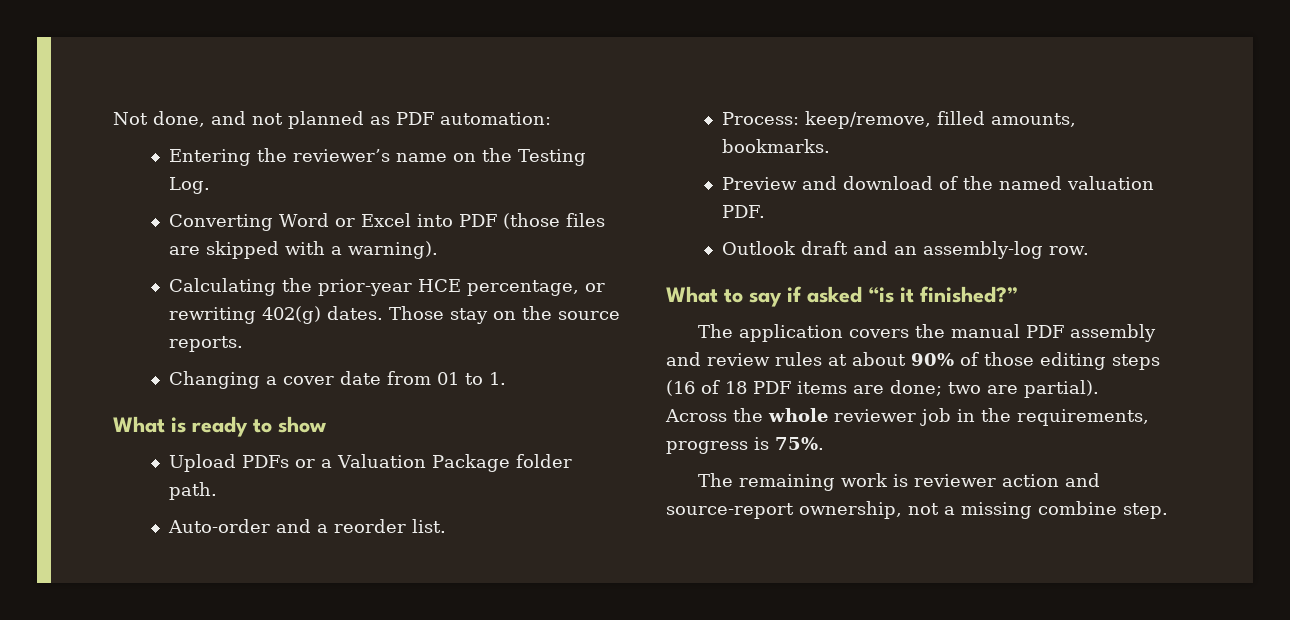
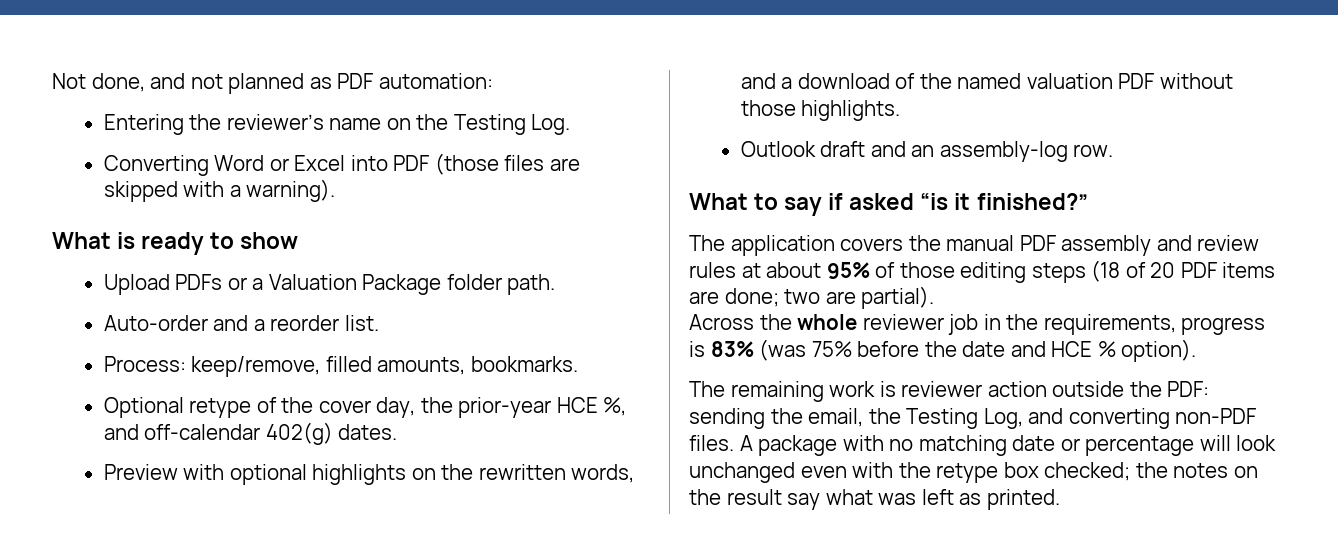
- Calculating the prior-year HCE percentage, or rewriting 402(g) dates. Those stay on the source reports.
- Changing a cover date from 01 to 1.
- Preview and download of the named valuation PDF.
+ Optional retype of the cover day, the prior-year HCE %, and off-calendar 402(g) dates.
+ Preview with optional highlights on the rewritten words, and a download of the named valuation PDF without those highlights.
- The application covers the manual PDF assembly and review rules at about 90% of those editing steps (16 of 18 PDF items are done; two are partial).
+ The application covers the manual PDF assembly and review rules at about 95% of those editing steps (18 of 20 PDF items are done; two are partial).
- Across the whole reviewer job in the requirements, progress is 75%.
+ Across the whole reviewer job in the requirements, progress is 83% (was 75% before the date and HCE % option).
- The remaining work is reviewer action and source-report ownership, not a missing combine step.
+ The remaining work is reviewer action outside the PDF: sending the email, the Testing Log, and converting non-PDF files. A package with no matching date or percentage will look unchanged even with the retype box checked; the notes on the result say what was left as printed.

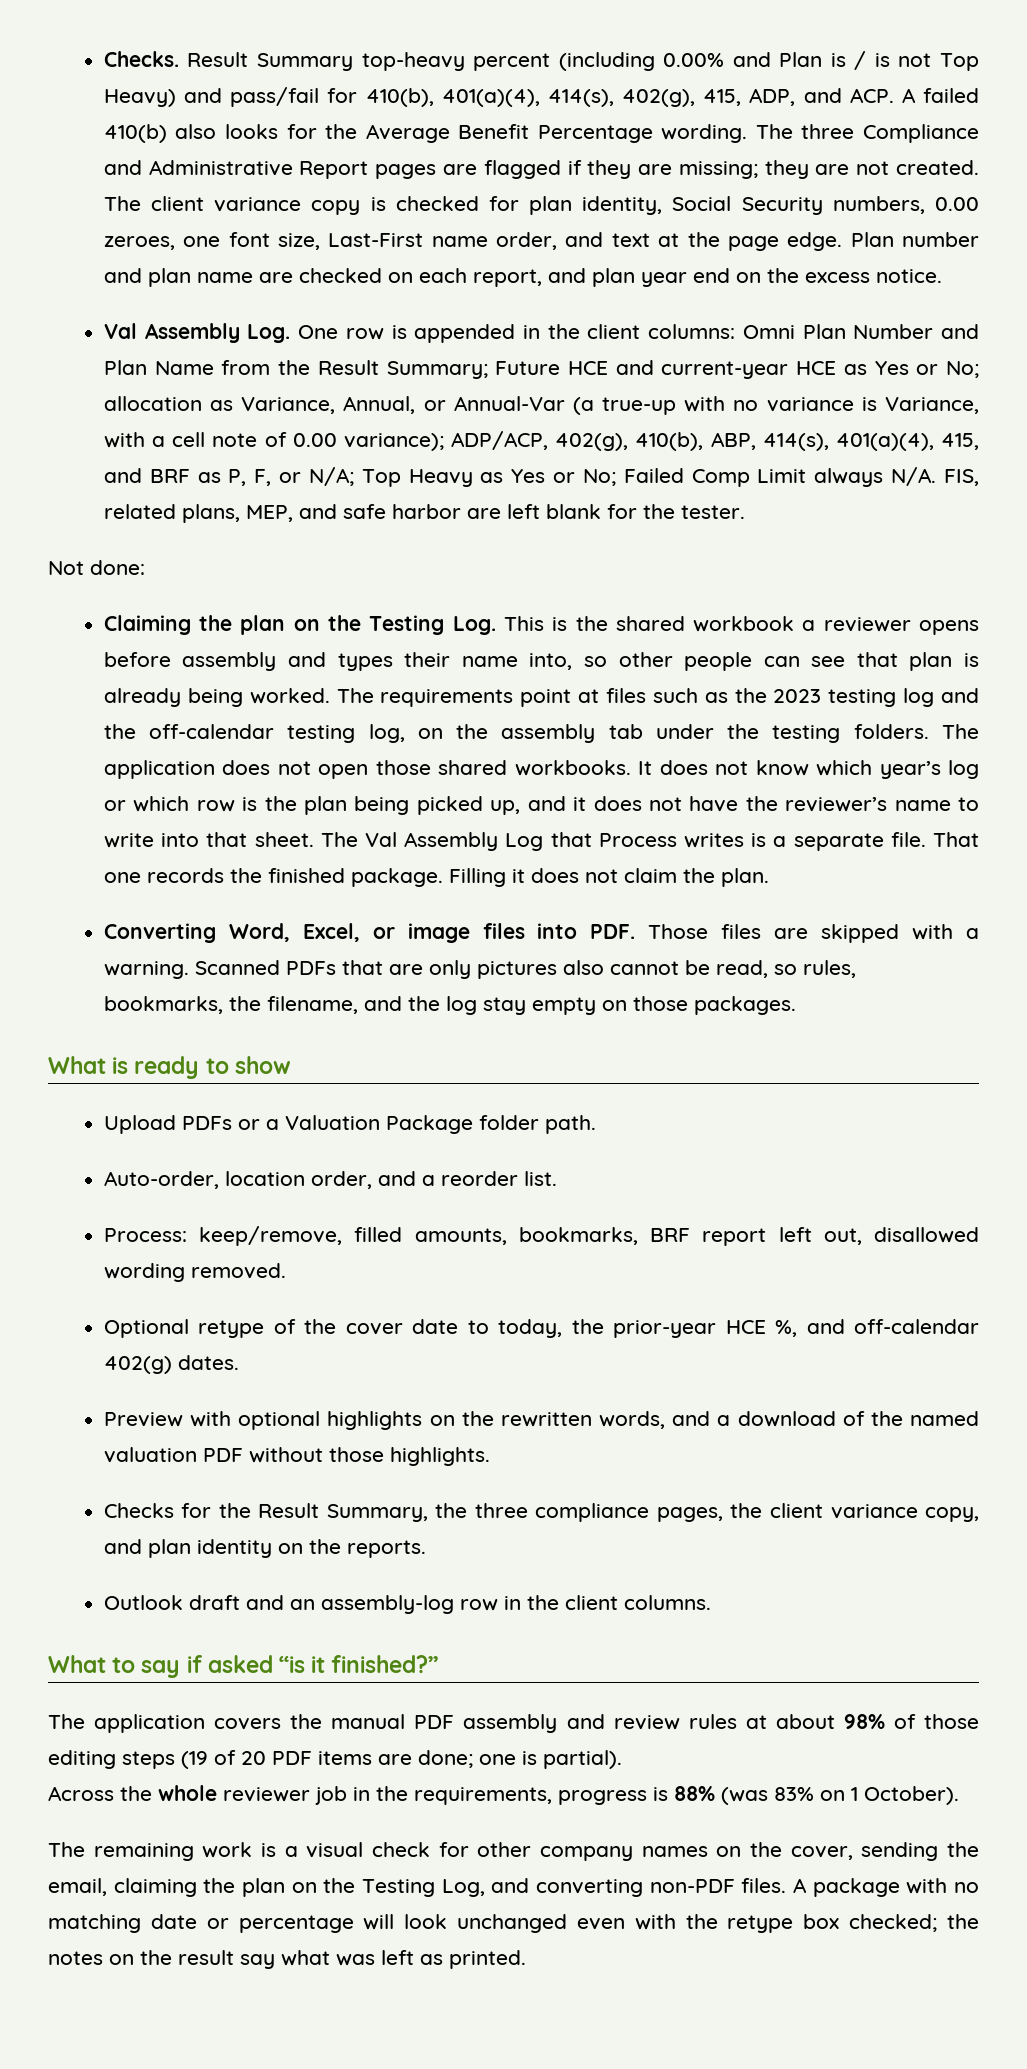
- Not done, and not planned as PDF automation:
- Entering the reviewer’s name on the Testing Log.
- Converting Word or Excel into PDF (those files are skipped with a warning).
+ Checks. Result Summary top-heavy percent (including 0.00% and Plan is / is not Top Heavy) and pass/fail for 410(b), 401(a)(4), 414(s), 402(g), 415, ADP, and ACP. A failed 410(b) also looks for the Average Benefit Percentage wording. The three Compliance and Administrative Report pages are flagged if they are missing; they are not created. The client variance copy is checked for plan identity, Social Security numbers, 0.00 zeroes, one font size, Last-First name order, and text at the page edge. Plan number and plan name are checked on each report, and plan year end on the excess notice.
+ Val Assembly Log. One row is appended in the client columns: Omni Plan Number and Plan Name from the Result Summary; Future HCE and current-year HCE as Yes or No; allocation as Variance, Annual, or Annual-Var (a true-up with no variance is Variance, with a cell note of 0.00 variance); ADP/ACP, 402(g), 410(b), ABP, 414(s), 401(a)(4), 415, and BRF as P, F, or N/A; Top Heavy as Yes or No; Failed Comp Limit always N/A. FIS, related plans, MEP, and safe harbor are left blank for the tester.
+ Not done:
+ Claiming the plan on the Testing Log. This is the shared workbook a reviewer opens before assembly and types their name into, so other people can see that plan is already being worked. The requirements point at files such as the 2023 testing log and the off-calendar testing log, on the assembly tab under the testing folders. The application does not open those shared workbooks. It does not know which year’s log or which row is the plan being picked up, and it does not have the reviewer’s name to write into that sheet. The Val Assembly Log that Process writes is a separate file. That one records the finished package. Filling it does not claim the plan.
+ Converting Word, Excel, or image files into PDF. Those files are skipped with a warning. Scanned PDFs that are only pictures also cannot be read, so rules, bookmarks, the filename, and the log stay empty on those packages.
- Auto-order and a reorder list.
+ Auto-order, location order, and a reorder list.
- Process: keep/remove, filled amounts, bookmarks.
+ Process: keep/remove, filled amounts, bookmarks, BRF report left out, disallowed wording removed.
- Optional retype of the cover day, the prior-year HCE %, and off-calendar 402(g) dates.
+ Optional retype of the cover date to today, the prior-year HCE %, and off-calendar 402(g) dates.
+ Checks for the Result Summary, the three compliance pages, the client variance copy, and plan identity on the reports.
- Outlook draft and an assembly-log row.
+ Outlook draft and an assembly-log row in the client columns.
- The application covers the manual PDF assembly and review rules at about 95% of those editing steps (18 of 20 PDF items are done; two are partial).
+ The application covers the manual PDF assembly and review rules at about 98% of those editing steps (19 of 20 PDF items are done; one is partial).
- Across the whole reviewer job in the requirements, progress is 83% (was 75% before the date and HCE % option).
- The remaining work is reviewer action outside the PDF: sending the email, the Testing Log, and converting non-PDF files.
+ Across the whole reviewer job in the requirements, progress is 88% (was 83% on 1 October).
+ The remaining work is a visual check for other company names on the cover, sending the email, claiming the plan on the Testing Log, and converting non-PDF files.

